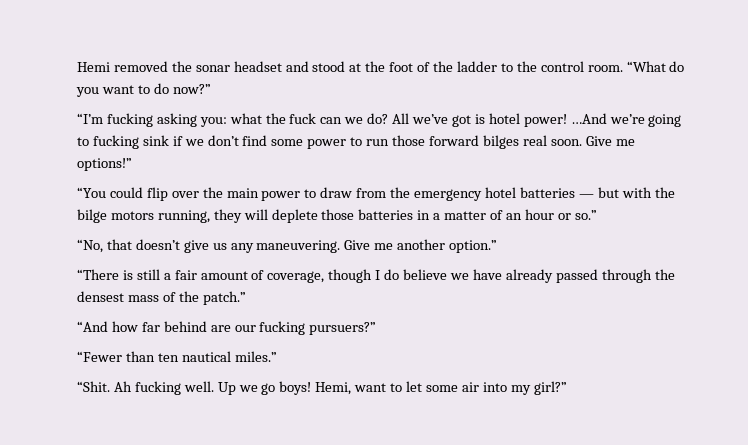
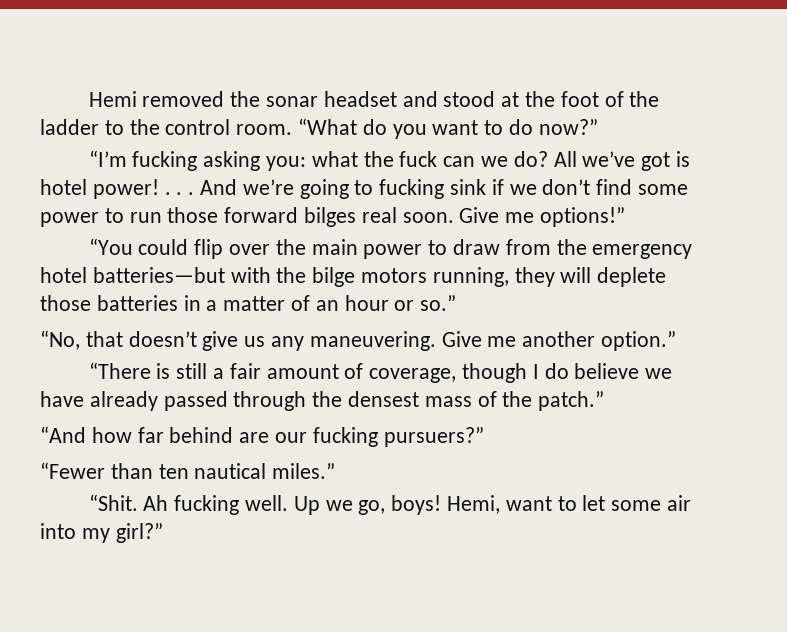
- All we’ve got is hotel power! …And we’re going to fucking sink if we don’t find some power to run those forward bilges real soon.
+ All we’ve got is hotel power! . . . And we’re going to fucking sink if we don’t find some power to run those forward bilges real soon.
- “You could flip over the main power to draw from the emergency hotel batteries — but with the bilge motors running, they will deplete those batteries in a matter of an hour or so.”
+ “You could flip over the main power to draw from the emergency hotel batteries—but with the bilge motors running, they will deplete those batteries in a matter of an hour or so.”
- Up we go boys!
+ Up we go, boys!

